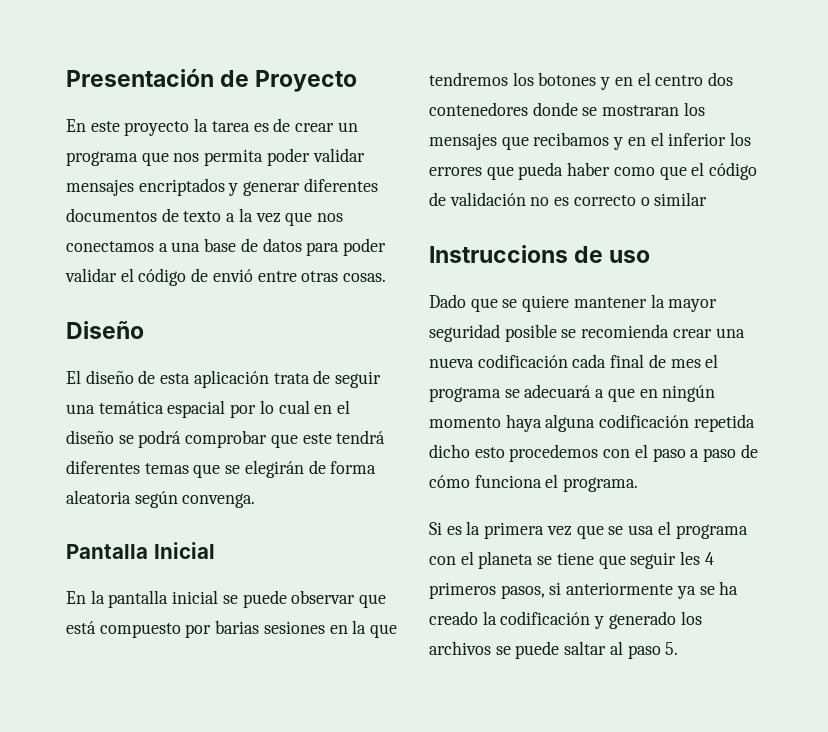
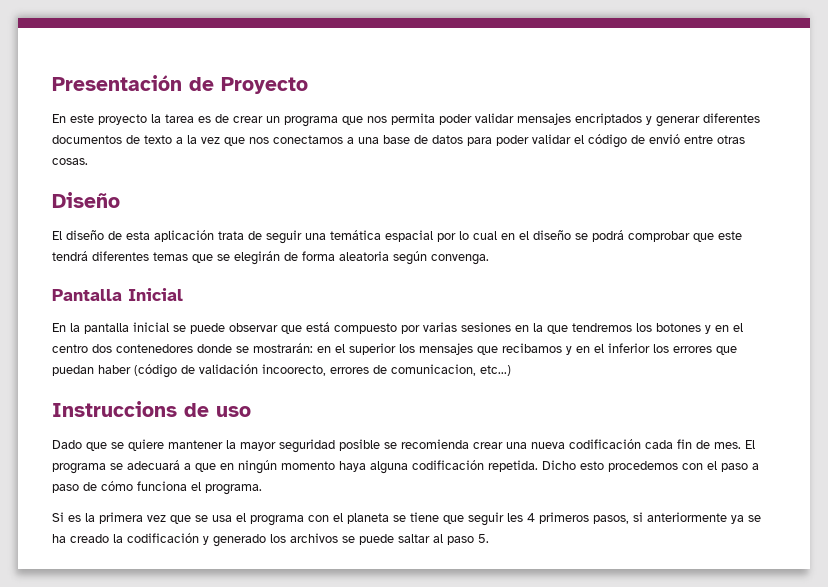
- En la pantalla inicial se puede observar que está compuesto por barias sesiones en la que tendremos los botones y en el centro dos contenedores donde se mostraran los mensajes que recibamos y en el inferior los errores que pueda haber como que el código de validación no es correcto o similar
+ En la pantalla inicial se puede observar que está compuesto por varias sesiones en la que tendremos los botones y en el centro dos contenedores donde se mostrarán: en el superior los mensajes que recibamos y en el inferior los errores que puedan haber (código de validación incoorecto, errores de comunicacion, etc...)
- Dado que se quiere mantener la mayor seguridad posible se recomienda crear una nueva codificación cada final de mes el programa se adecuará a que en ningún momento haya alguna codificación repetida dicho esto procedemos con el paso a paso de cómo funciona el programa.
+ Dado que se quiere mantener la mayor seguridad posible se recomienda crear una nueva codificación cada fin de mes. El programa se adecuará a que en ningún momento haya alguna codificación repetida. Dicho esto procedemos con el paso a paso de cómo funciona el programa.

